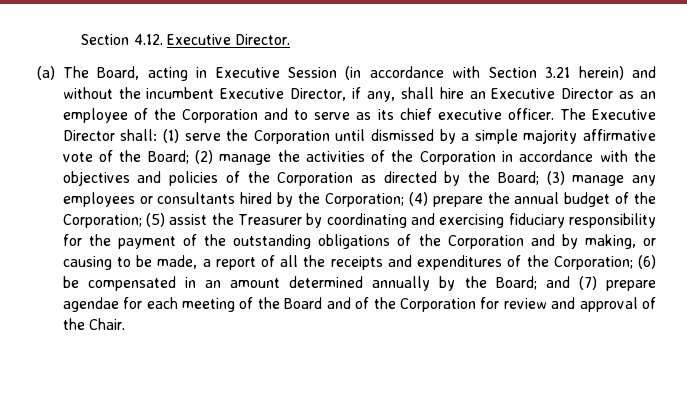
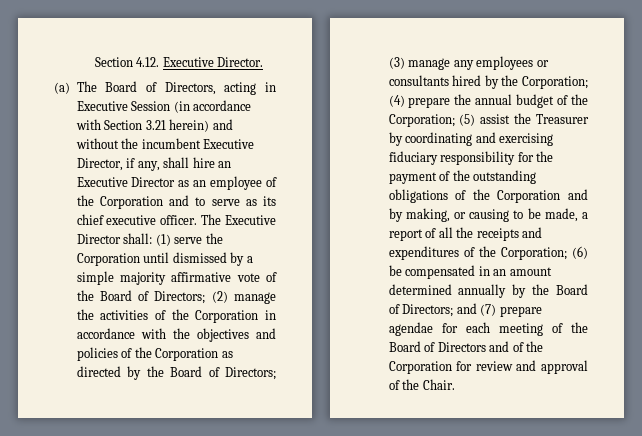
- (a) The Board, acting in Executive Session (in accordance with Section 3.21 herein) and without the incumbent Executive Director, if any, shall hire an Executive Director as an employee of the Corporation and to serve as its chief executive officer.
+ (a) The Board of Directors, acting in Executive Session (in accordance with Section 3.21 herein) and without the incumbent Executive Director, if any, shall hire an Executive Director as an employee of the Corporation and to serve as its chief executive officer.
- (1) serve the Corporation until dismissed by a simple majority affirmative vote of the Board;
+ (1) serve the Corporation until dismissed by a simple majority affirmative vote of the Board of Directors;
- (2) manage the activities of the Corporation in accordance with the objectives and policies of the Corporation as directed by the Board;
+ (2) manage the activities of the Corporation in accordance with the objectives and policies of the Corporation as directed by the Board of Directors;
- (6) be compensated in an amount determined annually by the Board;
+ (6) be compensated in an amount determined annually by the Board of Directors;
- and (7) prepare agendae for each meeting of the Board and of the Corporation for review and approval of the Chair.
+ and (7) prepare agendae for each meeting of the Board of Directors and of the Corporation for review and approval of the Chair.

